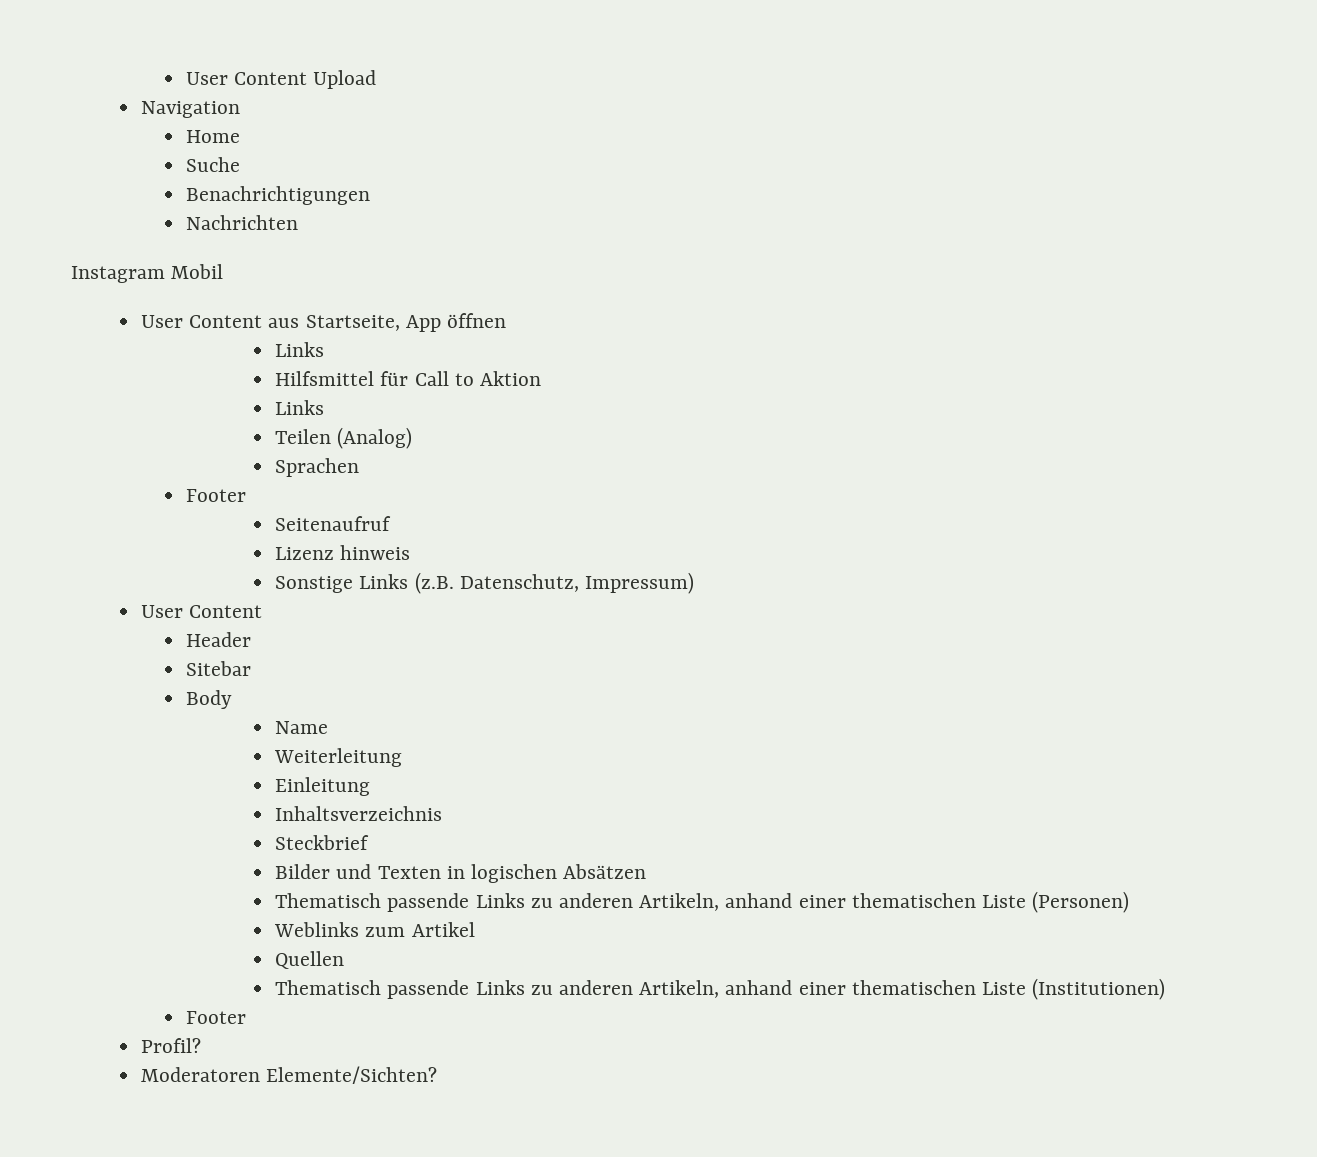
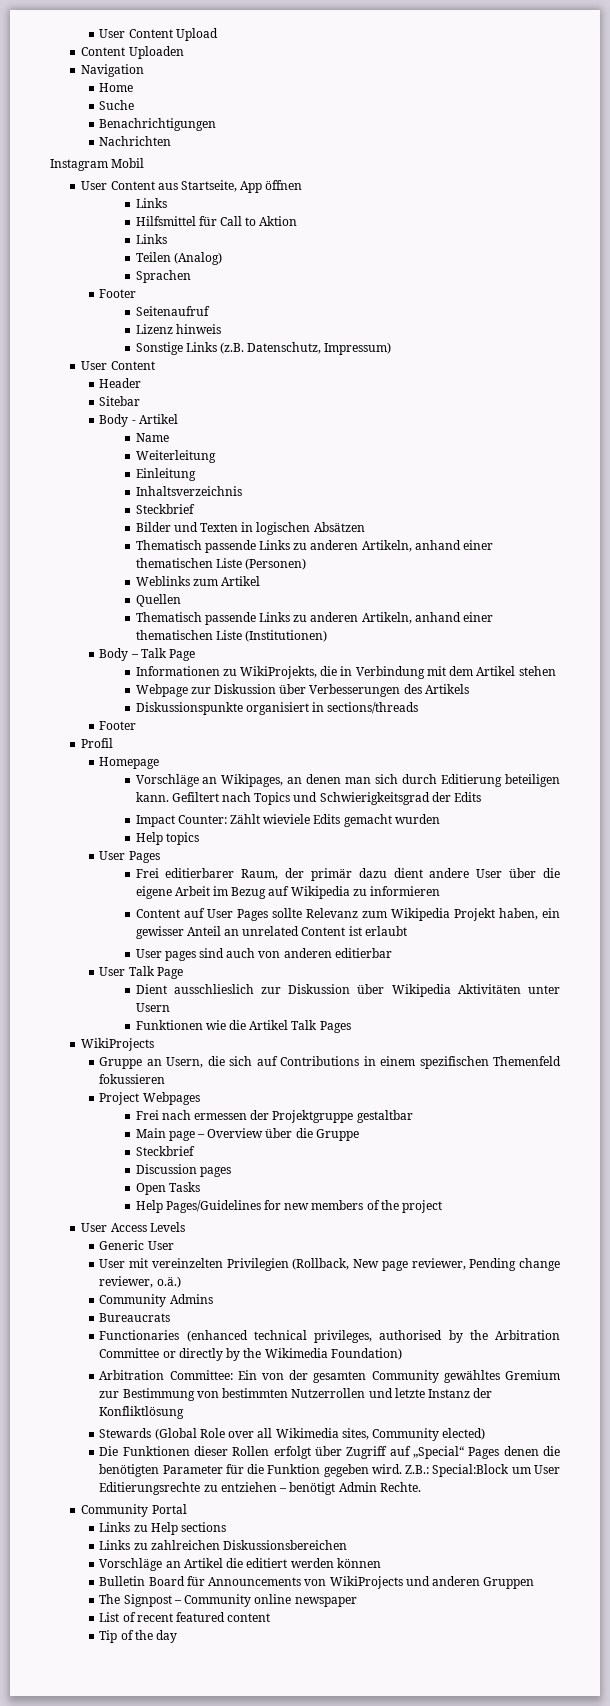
+ Content Uploaden
- Body
+ Body - Artikel
  Thematisch passende Links zu anderen Artikeln, anhand einer thematischen Liste (Institutionen)
+ Body – Talk Page
+ Informationen zu WikiProjekts, die in Verbindung mit dem Artikel stehen
+ Webpage zur Diskussion über Verbesserungen des Artikels
+ Diskussionspunkte organisiert in sections/threads
  Footer
- Profil?
- Moderatoren Elemente/Sichten?
+ Profil
+ Homepage
+ Vorschläge an Wikipages, an denen man sich durch Editierung beteiligen kann. Gefiltert nach Topics und Schwierigkeitsgrad der Edits
+ Impact Counter: Zählt wieviele Edits gemacht wurden
+ Help topics
+ User Pages
+ Frei editierbarer Raum, der primär dazu dient andere User über die eigene Arbeit im Bezug auf Wikipedia zu informieren
+ Content auf User Pages sollte Relevanz zum Wikipedia Projekt haben, ein gewisser Anteil an unrelated Content ist erlaubt
+ User pages sind auch von anderen editierbar
+ User Talk Page
+ Dient ausschlieslich zur Diskussion über Wikipedia Aktivitäten unter Usern
+ Funktionen wie die Artikel Talk Pages
+ WikiProjects
+ Gruppe an Usern, die sich auf Contributions in einem spezifischen Themenfeld fokussieren
+ Project Webpages
+ Frei nach ermessen der Projektgruppe gestaltbar
+ Main page – Overview über die Gruppe
+ Steckbrief
+ Discussion pages
+ Open Tasks
+ Help Pages/Guidelines for new members of the project
+ User Access Levels
+ Generic User
+ User mit vereinzelten Privilegien (Rollback, New page reviewer, Pending change reviewer, o.ä.)
+ Community Admins
+ Bureaucrats
+ Functionaries (enhanced technical privileges, authorised by the Arbitration Committee or directly by the Wikimedia Foundation)
+ Arbitration Committee: Ein von der gesamten Community gewähltes Gremium zur Bestimmung von bestimmten Nutzerrollen und letzte Instanz der Konfliktlösung
+ Stewards (Global Role over all Wikimedia sites, Community elected)
+ Die Funktionen dieser Rollen erfolgt über Zugriff auf „Special“ Pages denen die benötigten Parameter für die Funktion gegeben wird. Z.B.: Special:Block um User Editierungsrechte zu entziehen – benötigt Admin Rechte.
+ Community Portal
+ Links zu Help sections
+ Links zu zahlreichen Diskussionsbereichen
+ Vorschläge an Artikel die editiert werden können
+ Bulletin Board für Announcements von WikiProjects und anderen Gruppen
+ The Signpost – Community online newspaper
+ List of recent featured content
+ Tip of the day

